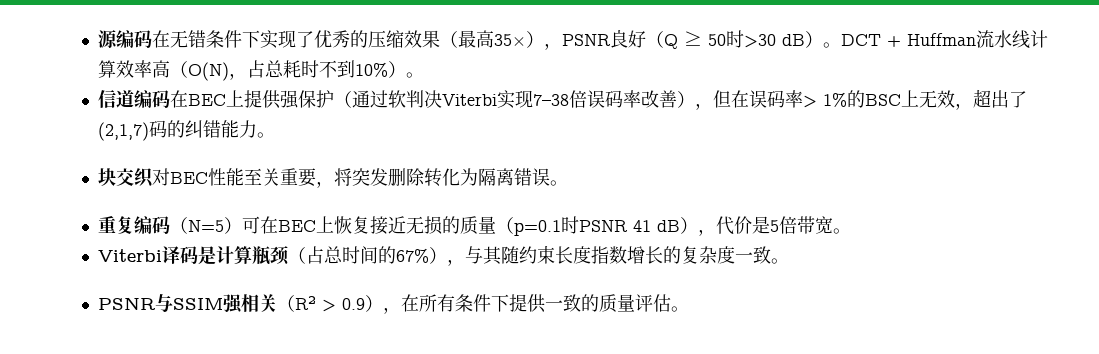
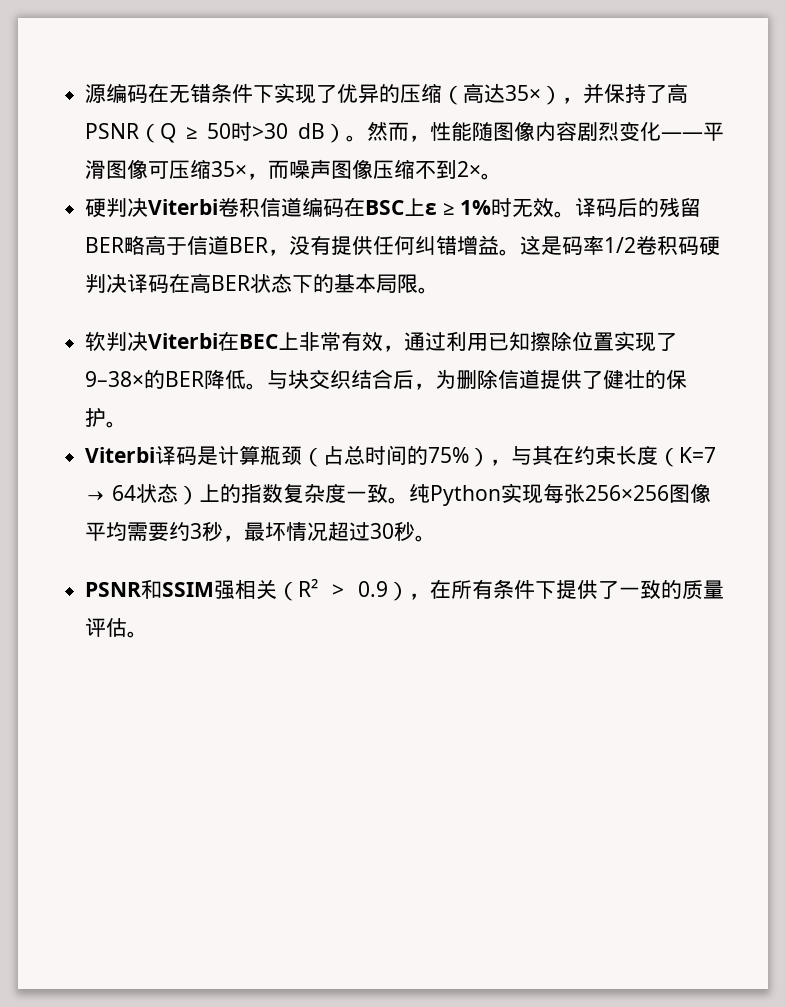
- 源编码在无错条件下实现了优秀的压缩效果（最高35×），PSNR良好（Q ≥ 50时>30 dB）。
+ 源编码在无错条件下实现了优异的压缩（高达35×），并保持了高PSNR（Q ≥ 50时>30 dB）。
- DCT + Huffman流水线计算效率高（O(N)，占总耗时不到10%）。
- 信道编码在BEC上提供强保护（通过软判决Viterbi实现7–38倍误码率改善），但在误码率> 1%的BSC上无效，超出了(2,1,7)码的纠错能力。
- 块交织对BEC性能至关重要，将突发删除转化为隔离错误。
- 重复编码（N=5）可在BEC上恢复接近无损的质量（p=0.1时PSNR 41 dB），代价是5倍带宽。
+ 然而，性能随图像内容剧烈变化——平滑图像可压缩35×，而噪声图像压缩不到2×。
+ 硬判决Viterbi卷积信道编码在BSC上ε ≥ 1%时无效。译码后的残留BER略高于信道BER，没有提供任何纠错增益。这是码率1/2卷积码硬判决译码在高BER状态下的基本局限。
+ 软判决Viterbi在BEC上非常有效，通过利用已知擦除位置实现了9–38×的BER降低。与块交织结合后，为删除信道提供了健壮的保护。
- Viterbi译码是计算瓶颈（占总时间的67%），与其随约束长度指数增长的复杂度一致。
+ Viterbi译码是计算瓶颈（占总时间的75%），与其在约束长度（K=7 → 64状态）上的指数复杂度一致。纯Python实现每张256×256图像平均需要约3秒，最坏情况超过30秒。
- PSNR与SSIM强相关（R² > 0.9），在所有条件下提供一致的质量评估。
+ PSNR和SSIM强相关（R² > 0.9），在所有条件下提供了一致的质量评估。

